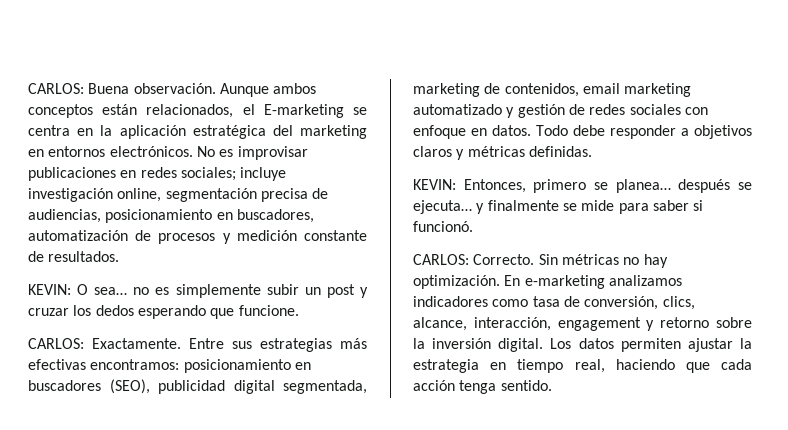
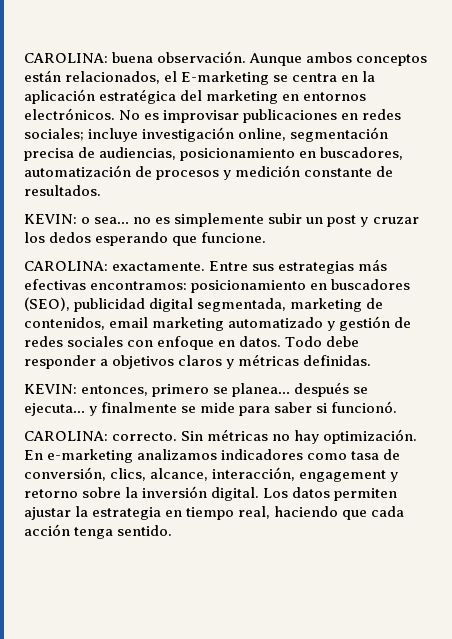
- CARLOS: Buena observación.
+ CAROLINA: buena observación.
- KEVIN: O sea… no es simplemente subir un post y cruzar los dedos esperando que funcione.
+ KEVIN: o sea… no es simplemente subir un post y cruzar los dedos esperando que funcione.
- CARLOS: Exactamente.
+ CAROLINA: exactamente.
- KEVIN: Entonces, primero se planea… después se ejecuta… y finalmente se mide para saber si funcionó.
+ KEVIN: entonces, primero se planea… después se ejecuta… y finalmente se mide para saber si funcionó.
- CARLOS: Correcto.
+ CAROLINA: correcto.

